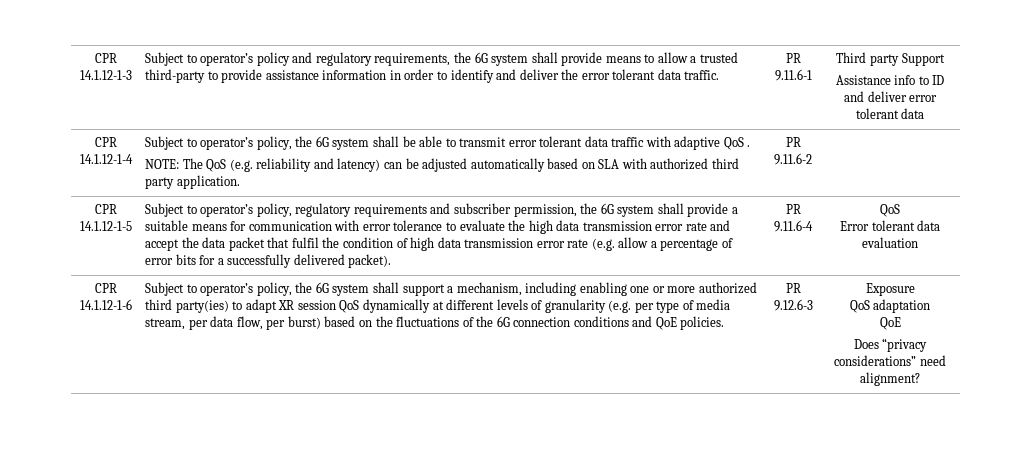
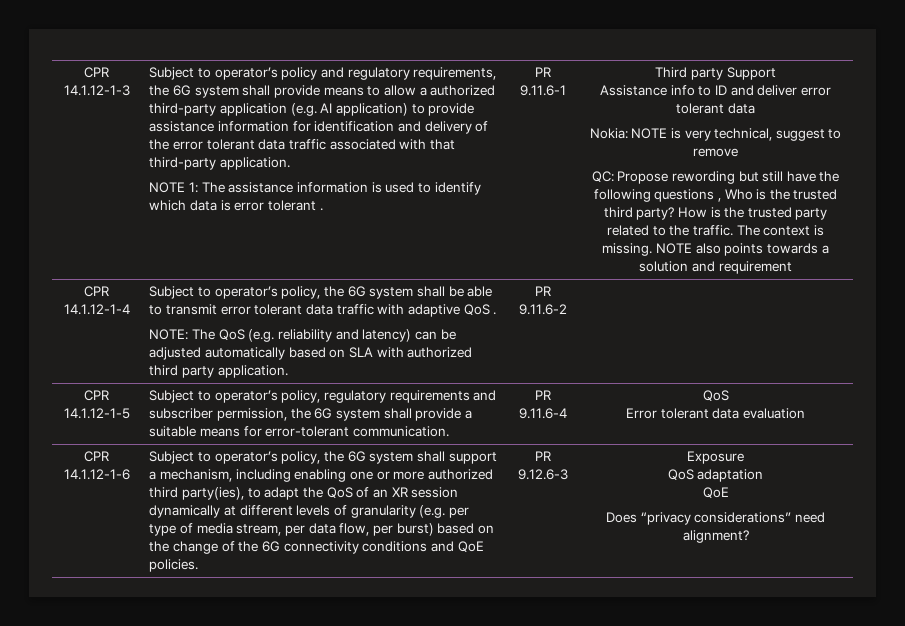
- Subject to operator’s policy and regulatory requirements, the 6G system shall provide means to allow a trusted third-party to provide assistance information in order to identify and deliver the error tolerant data traffic.
+ Subject to operator’s policy and regulatory requirements, the 6G system shall provide means to allow a authorized third-party application (e.g. AI application) to provide assistance information for identification and delivery of the error tolerant data traffic associated with that third-party application.
+ NOTE 1: The assistance information is used to identify which data is error tolerant .
+ Nokia: NOTE is very technical, suggest to remove
+ QC: Propose rewording but still have the following questions , Who is the trusted third party? How is the trusted party related to the traffic. The context is missing. NOTE also points towards a solution and requirement
- Subject to operator’s policy, regulatory requirements and subscriber permission, the 6G system shall provide a suitable means for communication with error tolerance to evaluate the high data transmission error rate and accept the data packet that fulfil the condition of high data transmission error rate (e.g. allow a percentage of error bits for a successfully delivered packet).
+ Subject to operator’s policy, regulatory requirements and subscriber permission, the 6G system shall provide a suitable means for error-tolerant communication.
- Subject to operator’s policy, the 6G system shall support a mechanism, including enabling one or more authorized third party(ies) to adapt XR session QoS dynamically at different levels of granularity (e.g. per type of media stream, per data flow, per burst) based on the fluctuations of the 6G connection conditions and QoE policies.
+ Subject to operator’s policy, the 6G system shall support a mechanism, including enabling one or more authorized third party(ies), to adapt the QoS of an XR session dynamically at different levels of granularity (e.g. per type of media stream, per data flow, per burst) based on the change of the 6G connectivity conditions and QoE policies.

